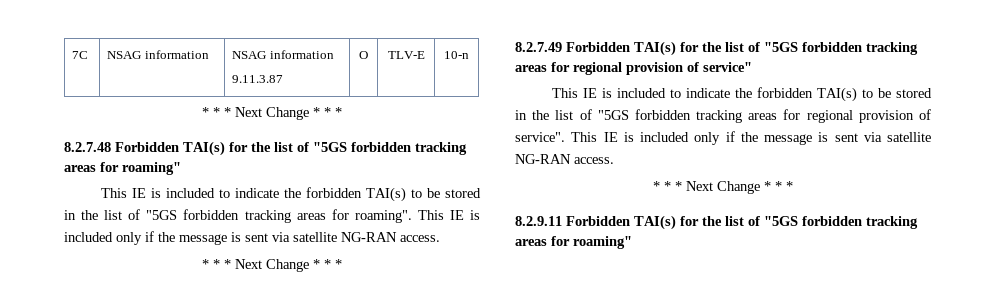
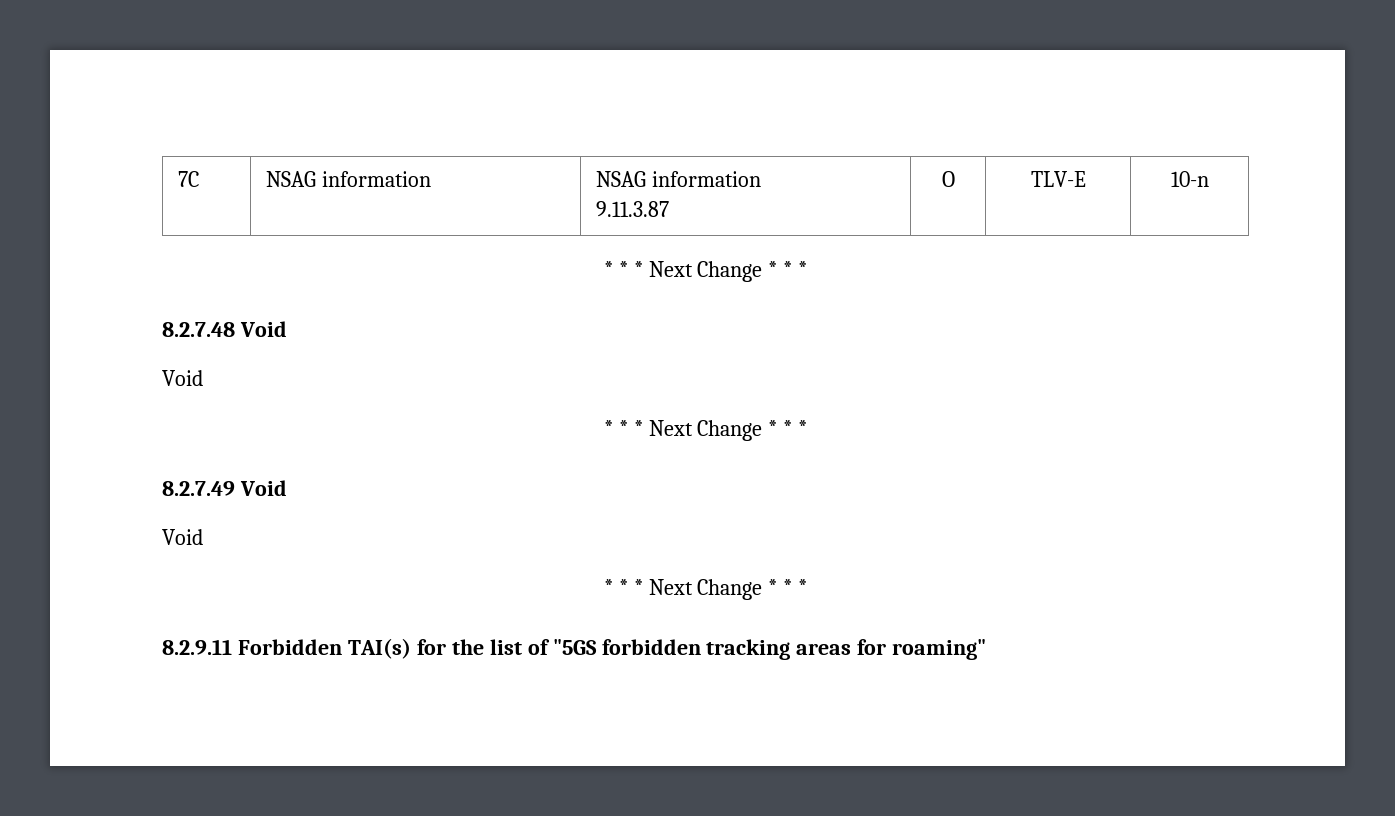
- 8.2.7.48 Forbidden TAI(s) for the list of "5GS forbidden tracking areas for roaming"
- This IE is included to indicate the forbidden TAI(s) to be stored in the list of "5GS forbidden tracking areas for roaming". This IE is included only if the message is sent via satellite NG-RAN access.
+ 8.2.7.48 Void
+ Void
- 8.2.7.49 Forbidden TAI(s) for the list of "5GS forbidden tracking areas for regional provision of service"
- This IE is included to indicate the forbidden TAI(s) to be stored in the list of "5GS forbidden tracking areas for regional provision of service". This IE is included only if the message is sent via satellite NG-RAN access.
+ 8.2.7.49 Void
+ Void

